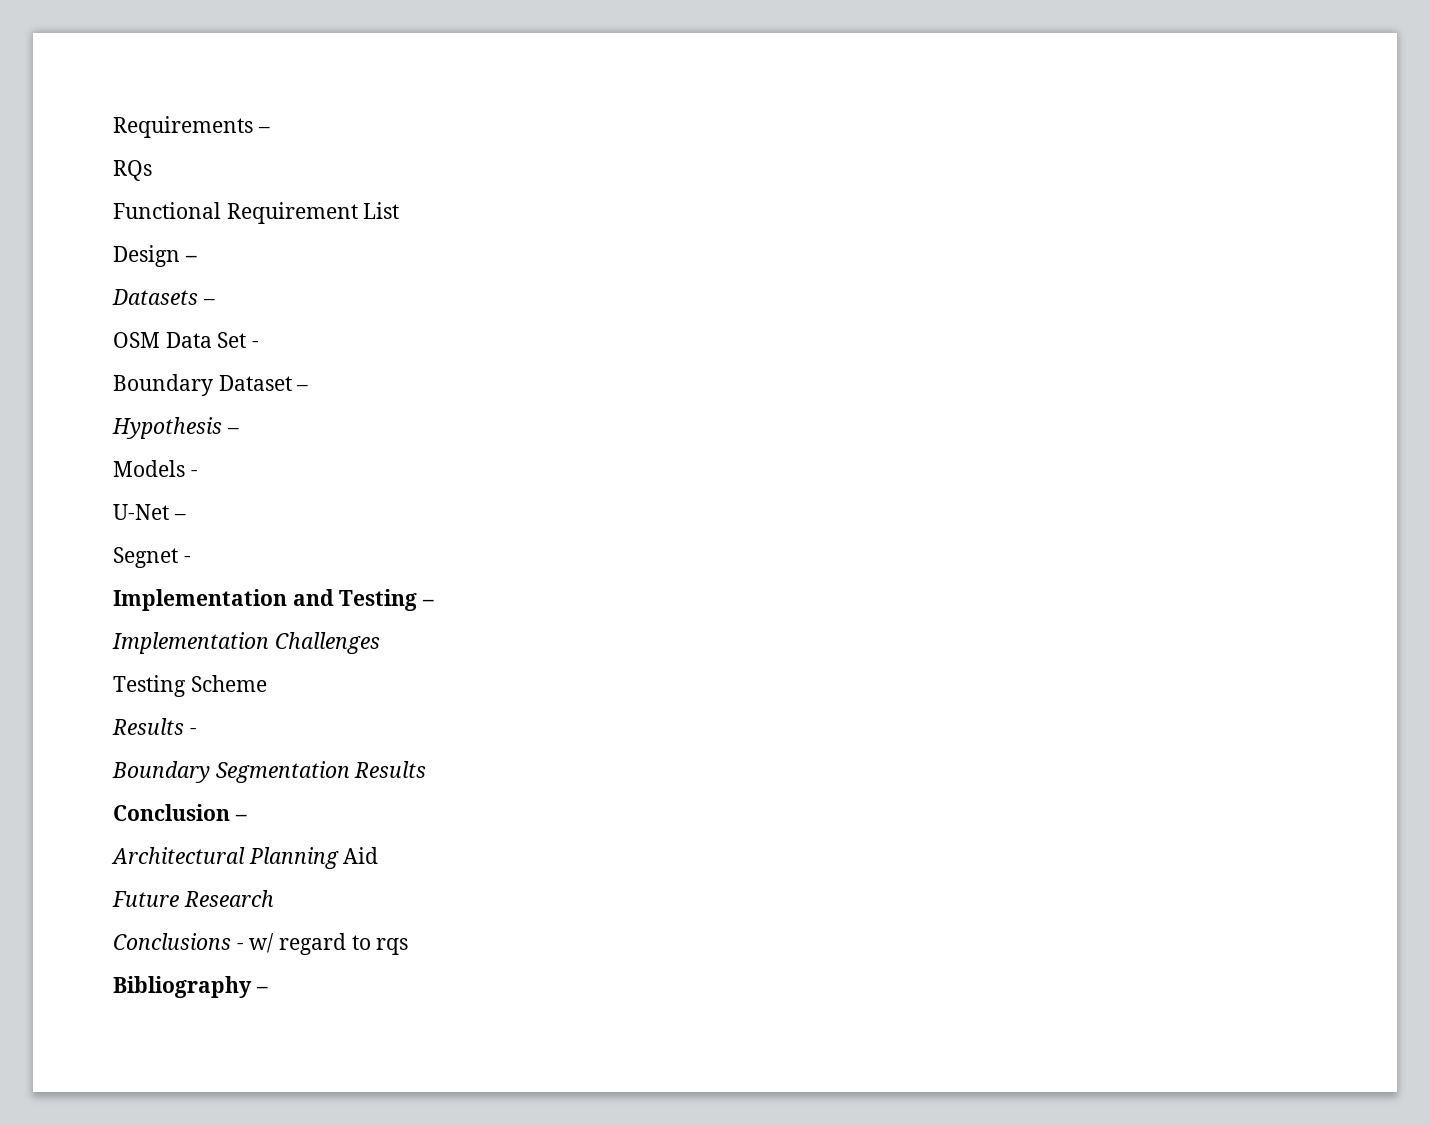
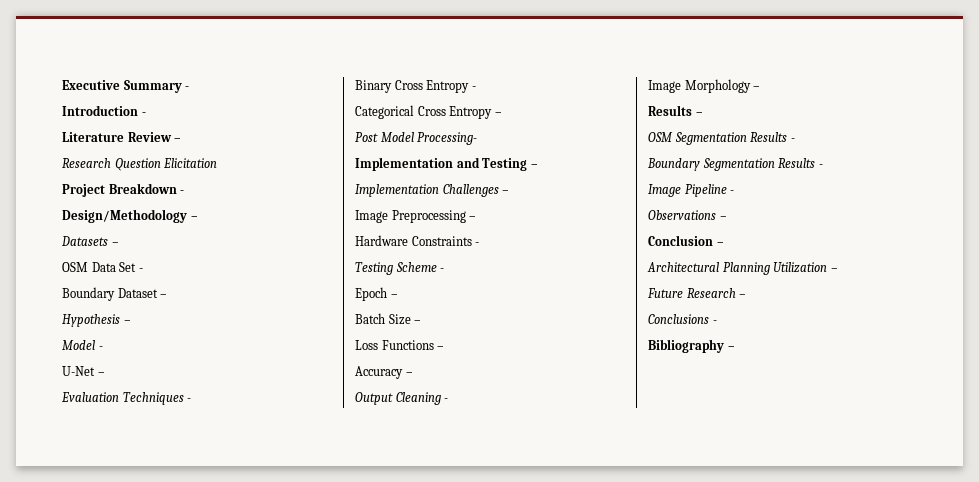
- Requirements –
- RQs
- Functional Requirement List
- Design –
+ Executive Summary -
+ Introduction -
+ Literature Review –
+ Research Question Elicitation
+ Project Breakdown -
+ Design/Methodology –
- Models -
+ Model -
- Segnet -
+ Evaluation Techniques -
+ Binary Cross Entropy -
+ Categorical Cross Entropy –
+ Post Model Processing-
- Implementation Challenges
- Testing Scheme
- Results -
+ Implementation Challenges –
+ Image Preprocessing –
+ Hardware Constraints -
+ Testing Scheme -
+ Epoch –
+ Batch Size –
+ Loss Functions –
+ Accuracy –
+ Output Cleaning -
+ Image Morphology –
+ Results –
+ OSM Segmentation Results -
- Boundary Segmentation Results
+ Boundary Segmentation Results -
+ Image Pipeline -
+ Observations –
- Architectural Planning Aid
+ Architectural Planning Utilization –
- Future Research
+ Future Research –
- Conclusions - w/ regard to rqs
+ Conclusions -

